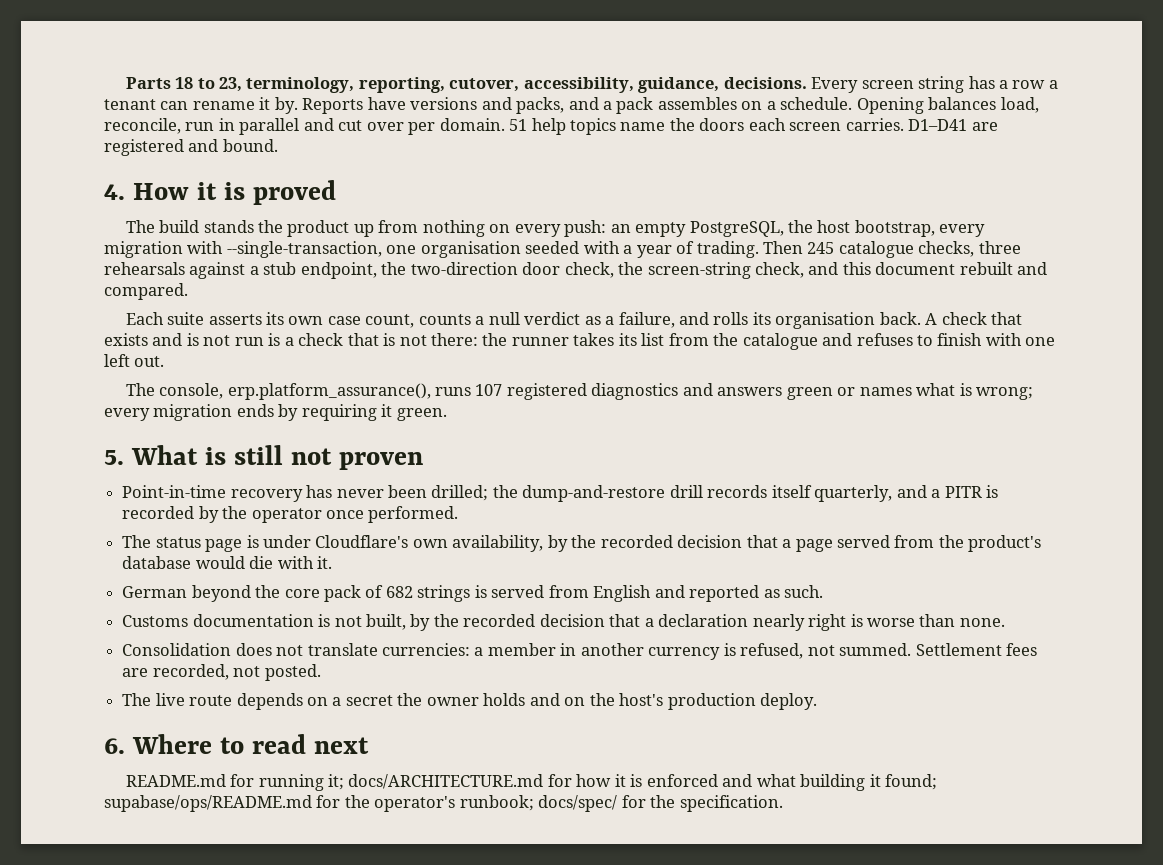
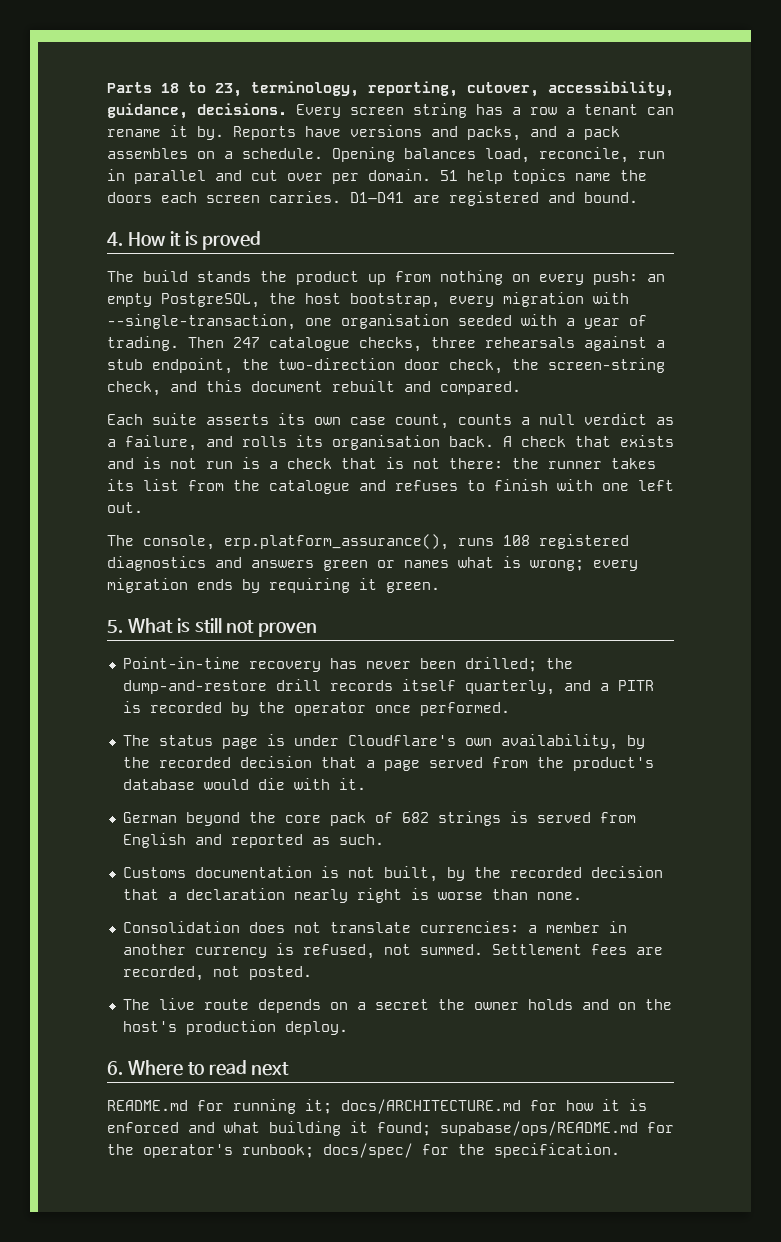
- Then 245 catalogue checks, three rehearsals against a stub endpoint, the two-direction door check, the screen-string check, and this document rebuilt and compared.
+ Then 247 catalogue checks, three rehearsals against a stub endpoint, the two-direction door check, the screen-string check, and this document rebuilt and compared.
- The console, erp.platform_assurance(), runs 107 registered diagnostics and answers green or names what is wrong; every migration ends by requiring it green.
+ The console, erp.platform_assurance(), runs 108 registered diagnostics and answers green or names what is wrong; every migration ends by requiring it green.

